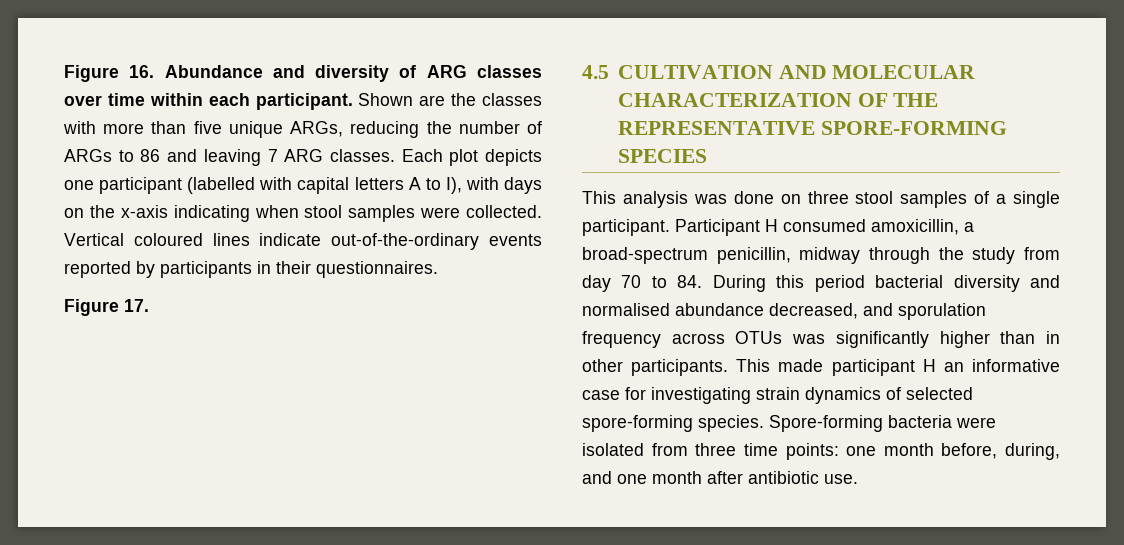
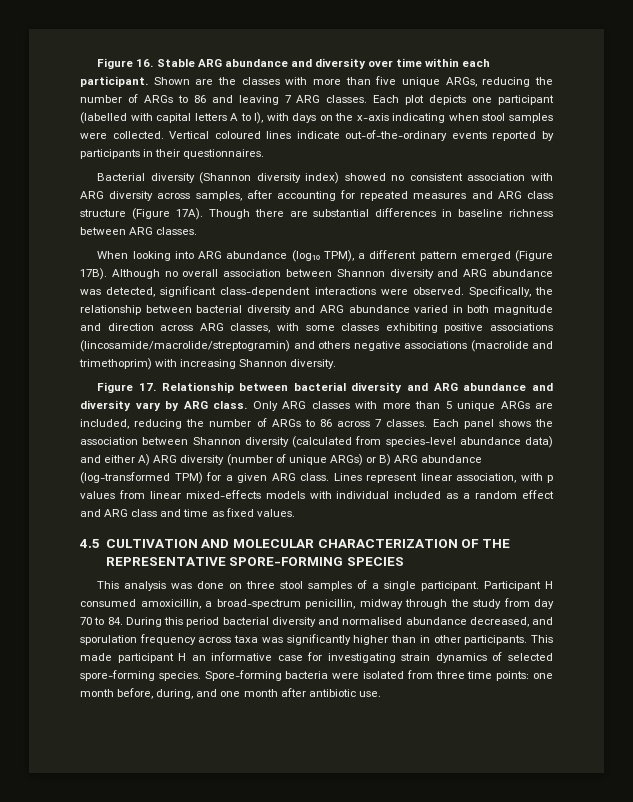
- Figure 16. Abundance and diversity of ARG classes over time within each participant.
+ Figure 16. Stable ARG abundance and diversity over time within each participant.
- Figure 17.
+ Bacterial diversity (Shannon diversity index) showed no consistent association with ARG diversity across samples, after accounting for repeated measures and ARG class structure (Figure 17A). Though there are substantial differences in baseline richness between ARG classes.
+ When looking into ARG abundance (log₁₀ TPM), a different pattern emerged (Figure 17B). Although no overall association between Shannon diversity and ARG abundance was detected, significant class-dependent interactions were observed. Specifically, the relationship between bacterial diversity and ARG abundance varied in both magnitude and direction across ARG classes, with some classes exhibiting positive associations (lincosamide/macrolide/streptogramin) and others negative associations (macrolide and trimethoprim) with increasing Shannon diversity.
+ Figure 17. Relationship between bacterial diversity and ARG abundance and diversity vary by ARG class. Only ARG classes with more than 5 unique ARGs are included, reducing the number of ARGs to 86 across 7 classes. Each panel shows the association between Shannon diversity (calculated from species-level abundance data) and either A) ARG diversity (number of unique ARGs) or B) ARG abundance (log-transformed TPM) for a given ARG class. Lines represent linear association, with p values from linear mixed-effects models with individual included as a random effect and ARG class and time as fixed values.
- Participant H consumed amoxicillin, a broad-spectrum penicillin, midway through the study from day 70 to 84. During this period bacterial diversity and normalised abundance decreased, and sporulation frequency across OTUs was significantly higher than in other participants.
+ Participant H consumed amoxicillin, a broad-spectrum penicillin, midway through the study from day 70 to 84. During this period bacterial diversity and normalised abundance decreased, and sporulation frequency across taxa was significantly higher than in other participants.

